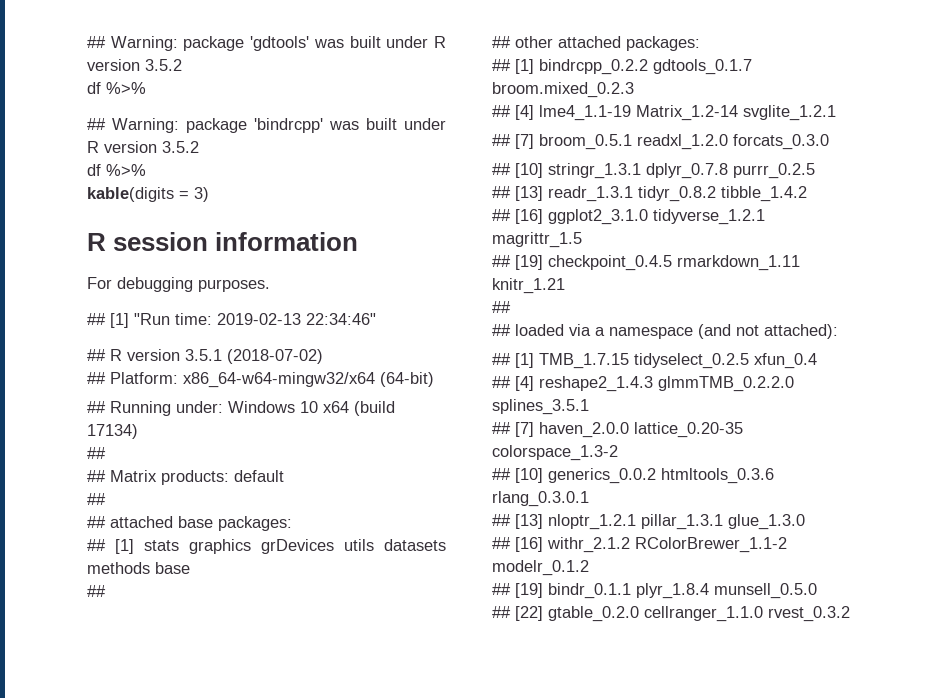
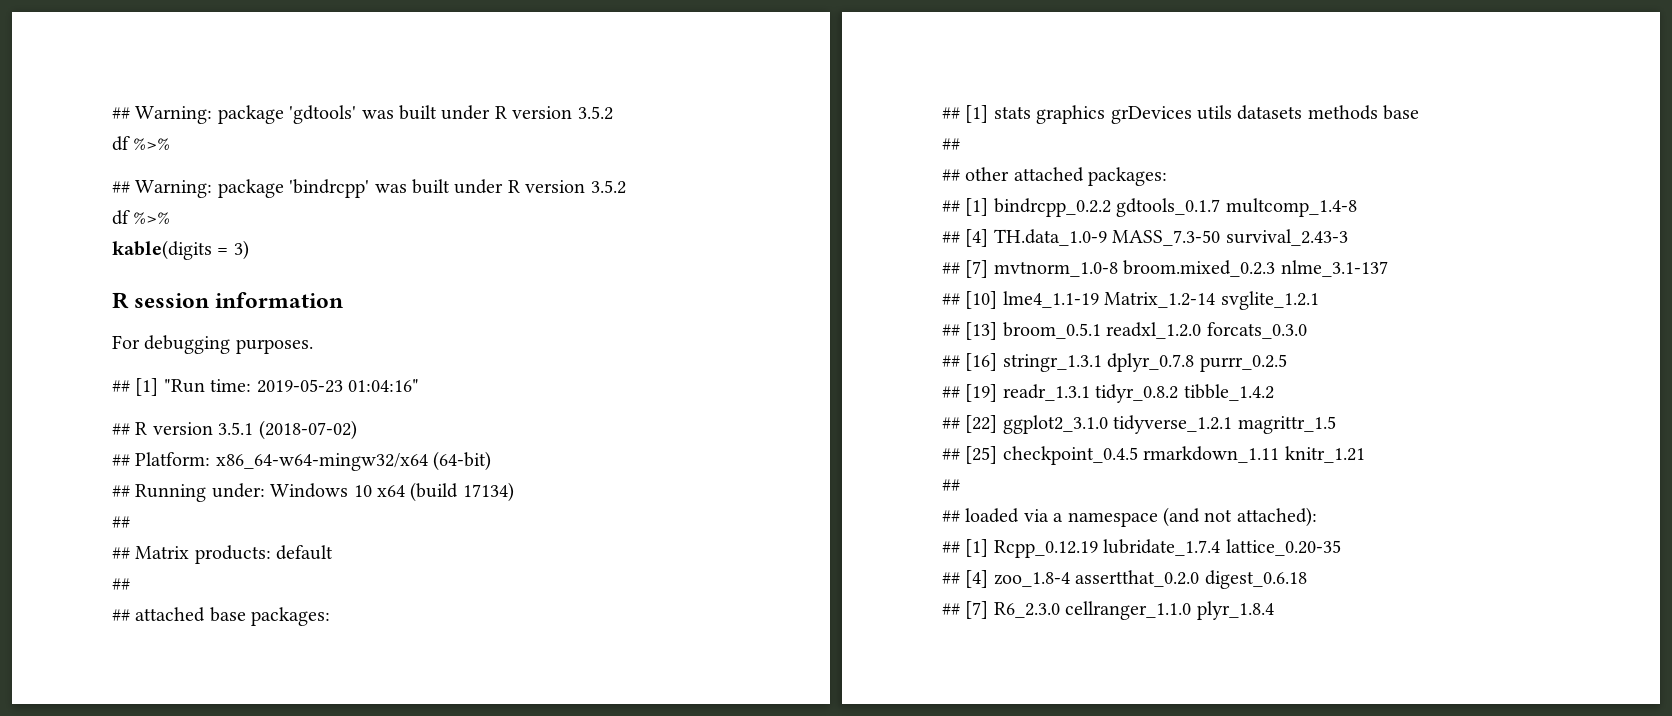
- ## [1] "Run time: 2019-02-13 22:34:46"
+ ## [1] "Run time: 2019-05-23 01:04:16"
- ## [1] bindrcpp_0.2.2 gdtools_0.1.7 broom.mixed_0.2.3
- ## [4] lme4_1.1-19 Matrix_1.2-14 svglite_1.2.1
+ ## [1] bindrcpp_0.2.2 gdtools_0.1.7 multcomp_1.4-8
+ ## [4] TH.data_1.0-9 MASS_7.3-50 survival_2.43-3
+ ## [7] mvtnorm_1.0-8 broom.mixed_0.2.3 nlme_3.1-137
+ ## [10] lme4_1.1-19 Matrix_1.2-14 svglite_1.2.1
- ## [7] broom_0.5.1 readxl_1.2.0 forcats_0.3.0
+ ## [13] broom_0.5.1 readxl_1.2.0 forcats_0.3.0
- ## [10] stringr_1.3.1 dplyr_0.7.8 purrr_0.2.5
+ ## [16] stringr_1.3.1 dplyr_0.7.8 purrr_0.2.5
- ## [13] readr_1.3.1 tidyr_0.8.2 tibble_1.4.2
+ ## [19] readr_1.3.1 tidyr_0.8.2 tibble_1.4.2
- ## [16] ggplot2_3.1.0 tidyverse_1.2.1 magrittr_1.5
+ ## [22] ggplot2_3.1.0 tidyverse_1.2.1 magrittr_1.5
- ## [19] checkpoint_0.4.5 rmarkdown_1.11 knitr_1.21
+ ## [25] checkpoint_0.4.5 rmarkdown_1.11 knitr_1.21
- ## [1] TMB_1.7.15 tidyselect_0.2.5 xfun_0.4
- ## [4] reshape2_1.4.3 glmmTMB_0.2.2.0 splines_3.5.1
- ## [7] haven_2.0.0 lattice_0.20-35 colorspace_1.3-2
- ## [10] generics_0.0.2 htmltools_0.3.6 rlang_0.3.0.1
- ## [13] nloptr_1.2.1 pillar_1.3.1 glue_1.3.0
- ## [16] withr_2.1.2 RColorBrewer_1.1-2 modelr_0.1.2
- ## [19] bindr_0.1.1 plyr_1.8.4 munsell_0.5.0
- ## [22] gtable_0.2.0 cellranger_1.1.0 rvest_0.3.2
+ ## [1] Rcpp_0.12.19 lubridate_1.7.4 lattice_0.20-35
+ ## [4] zoo_1.8-4 assertthat_0.2.0 digest_0.6.18
+ ## [7] R6_2.3.0 cellranger_1.1.0 plyr_1.8.4

